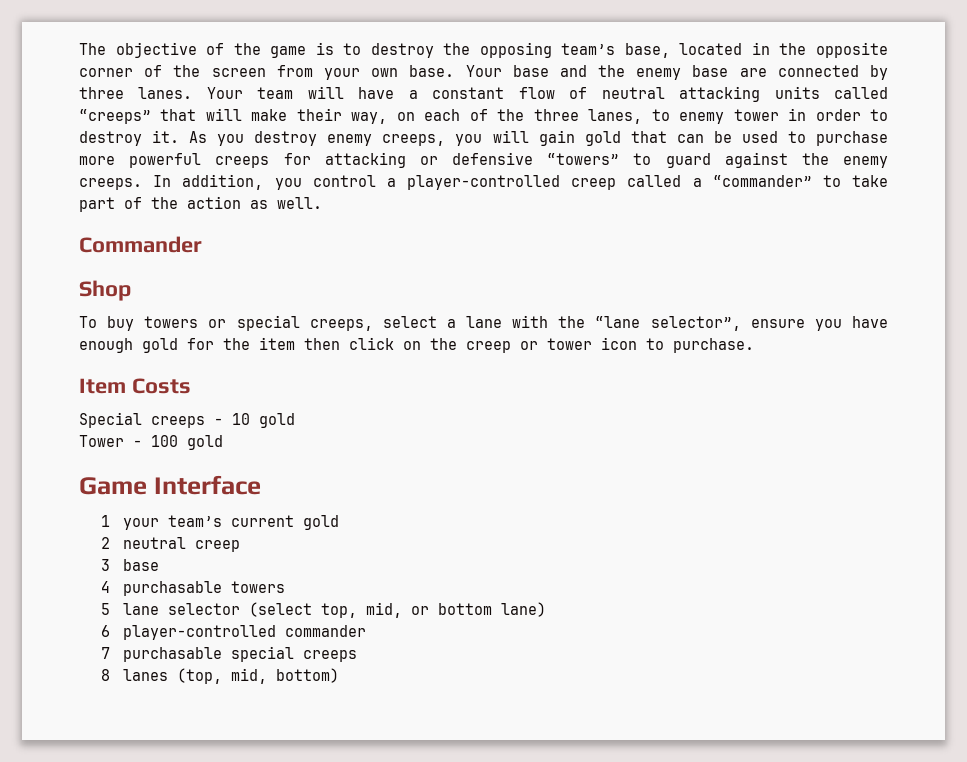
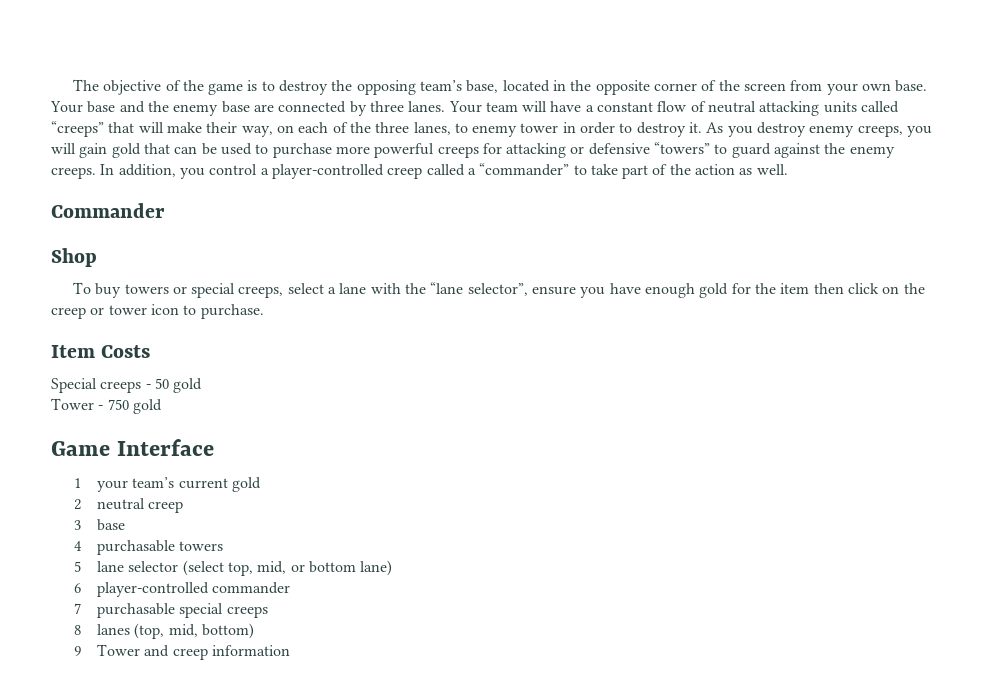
- Special creeps - 10 gold
+ Special creeps - 50 gold
- Tower - 100 gold
+ Tower - 750 gold
+ 9 Tower and creep information

